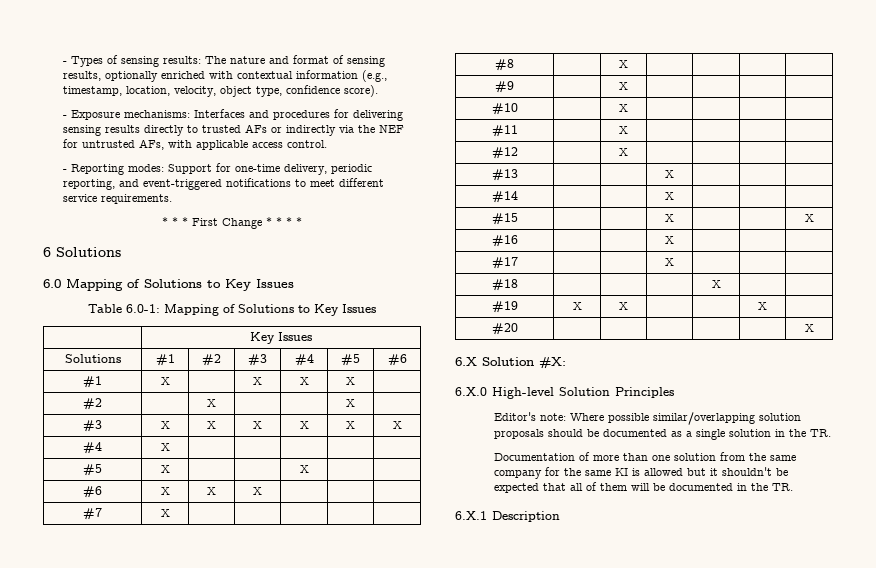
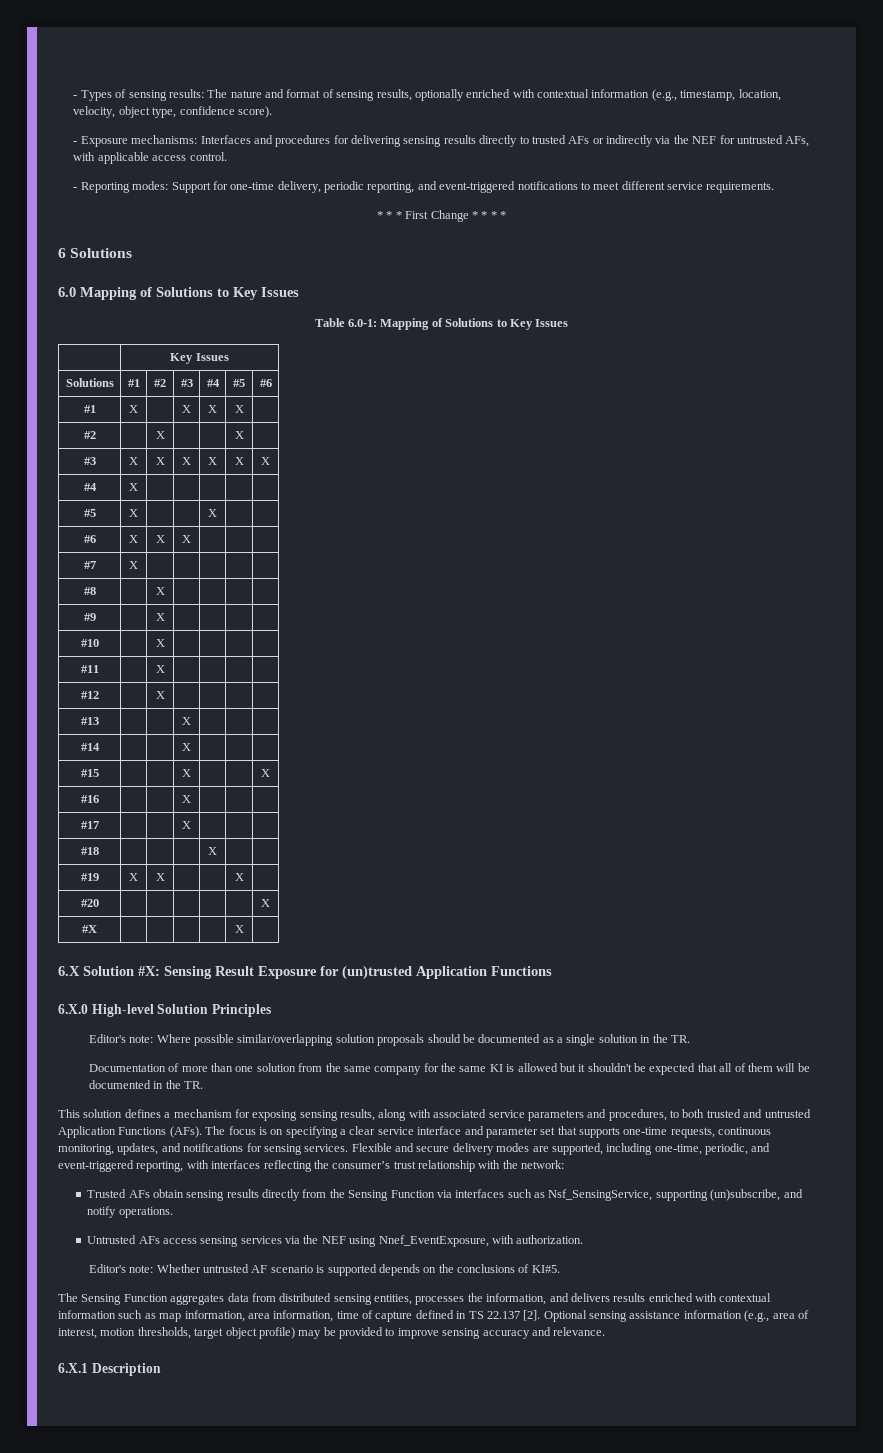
+ #X | | | | | X |
- 6.X Solution #X:
+ 6.X Solution #X: Sensing Result Exposure for (un)trusted Application Functions
+ This solution defines a mechanism for exposing sensing results, along with associated service parameters and procedures, to both trusted and untrusted Application Functions (AFs). The focus is on specifying a clear service interface and parameter set that supports one-time requests, continuous monitoring, updates, and notifications for sensing services. Flexible and secure delivery modes are supported, including one-time, periodic, and event-triggered reporting, with interfaces reflecting the consumer’s trust relationship with the network:
+ Trusted AFs obtain sensing results directly from the Sensing Function via interfaces such as Nsf_SensingService, supporting (un)subscribe, and notify operations.
+ Untrusted AFs access sensing services via the NEF using Nnef_EventExposure, with authorization.
+ Editor's note: Whether untrusted AF scenario is supported depends on the conclusions of KI#5.
+ The Sensing Function aggregates data from distributed sensing entities, processes the information, and delivers results enriched with contextual information such as map information, area information, time of capture defined in TS 22.137 [2]. Optional sensing assistance information (e.g., area of interest, motion thresholds, target object profile) may be provided to improve sensing accuracy and relevance.

